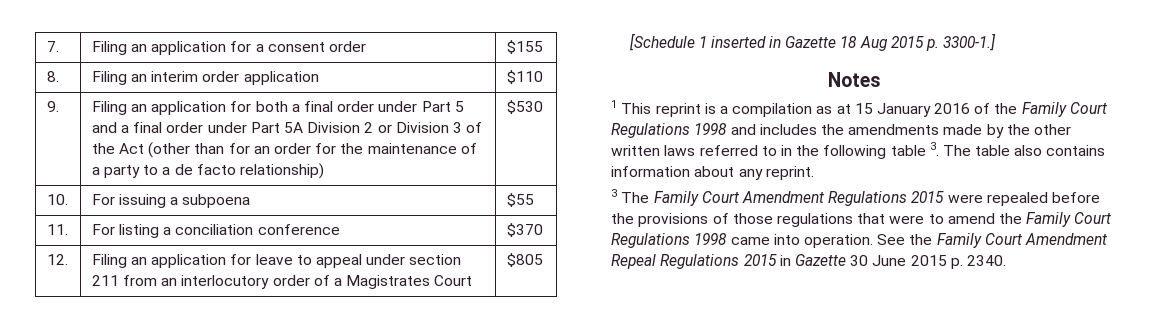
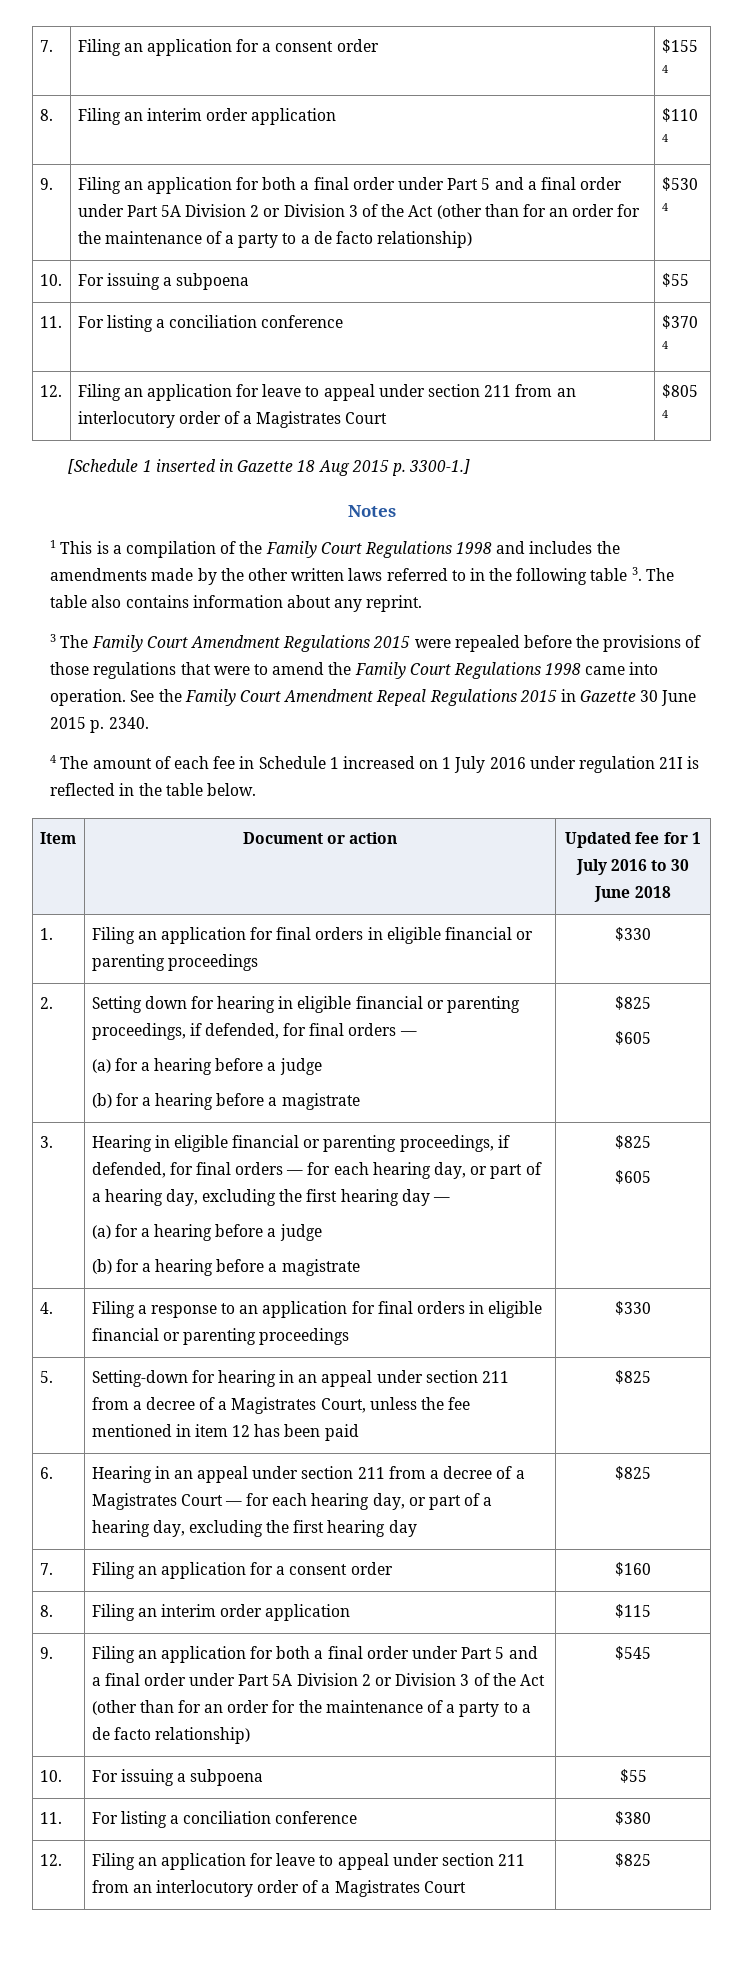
- 7. | Filing an application for a consent order | $155
+ 7. | Filing an application for a consent order | $155 4
- 8. | Filing an interim order application | $110
+ 8. | Filing an interim order application | $110 4
- $530
+ $530 4
- 11. | For listing a conciliation conference | $370
+ 11. | For listing a conciliation conference | $370 4
- 12. | Filing an application for leave to appeal under section 211 from an interlocutory order of a Magistrates Court | $805
+ 12. | Filing an application for leave to appeal under section 211 from an interlocutory order of a Magistrates Court | $805 4
- 1 This reprint is a compilation as at 15 January 2016 of the Family Court Regulations 1998 and includes the amendments made by the other written laws referred to in the following table 3. The table also contains information about any reprint.
+ 1 This is a compilation of the Family Court Regulations 1998 and includes the amendments made by the other written laws referred to in the following table 3. The table also contains information about any reprint.
+ 4 The amount of each fee in Schedule 1 increased on 1 July 2016 under regulation 21I is reflected in the table below.
+ Item | Document or action | Updated fee for 1 July 2016 to 30 June 2018
+ 1. | Filing an application for final orders in eligible financial or parenting proceedings | $330
+ 2. | Setting down for hearing in eligible financial or parenting proceedings, if defended, for final orders —
+ (a) for a hearing before a judge
+ (b) for a hearing before a magistrate | $825
+ $605
+ 3. | Hearing in eligible financial or parenting proceedings, if defended, for final orders — for each hearing day, or part of a hearing day, excluding the first hearing day —
+ (a) for a hearing before a judge
+ (b) for a hearing before a magistrate | $825
+ $605
+ 4. | Filing a response to an application for final orders in eligible financial or parenting proceedings | $330
+ 5. | Setting-down for hearing in an appeal under section 211 from a decree of a Magistrates Court, unless the fee mentioned in item 12 has been paid | $825
+ 6. | Hearing in an appeal under section 211 from a decree of a Magistrates Court — for each hearing day, or part of a hearing day, excluding the first hearing day | $825
+ 7. | Filing an application for a consent order | $160
+ 8. | Filing an interim order application | $115
+ 9. | Filing an application for both a final order under Part 5 and a final order under Part 5A Division 2 or Division 3 of the Act (other than for an order for the maintenance of a party to a de facto relationship) | $545
+ 10. | For issuing a subpoena | $55
+ 11. | For listing a conciliation conference | $380
+ 12. | Filing an application for leave to appeal under section 211 from an interlocutory order of a Magistrates Court | $825

